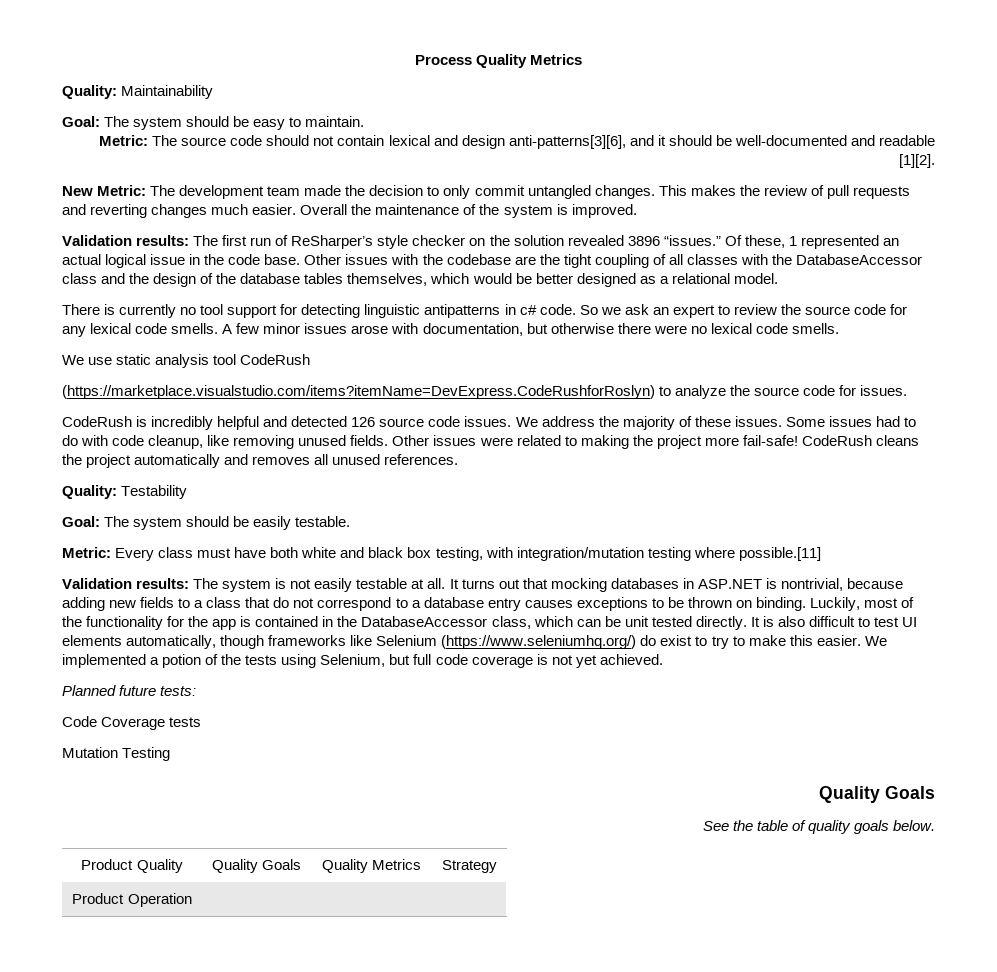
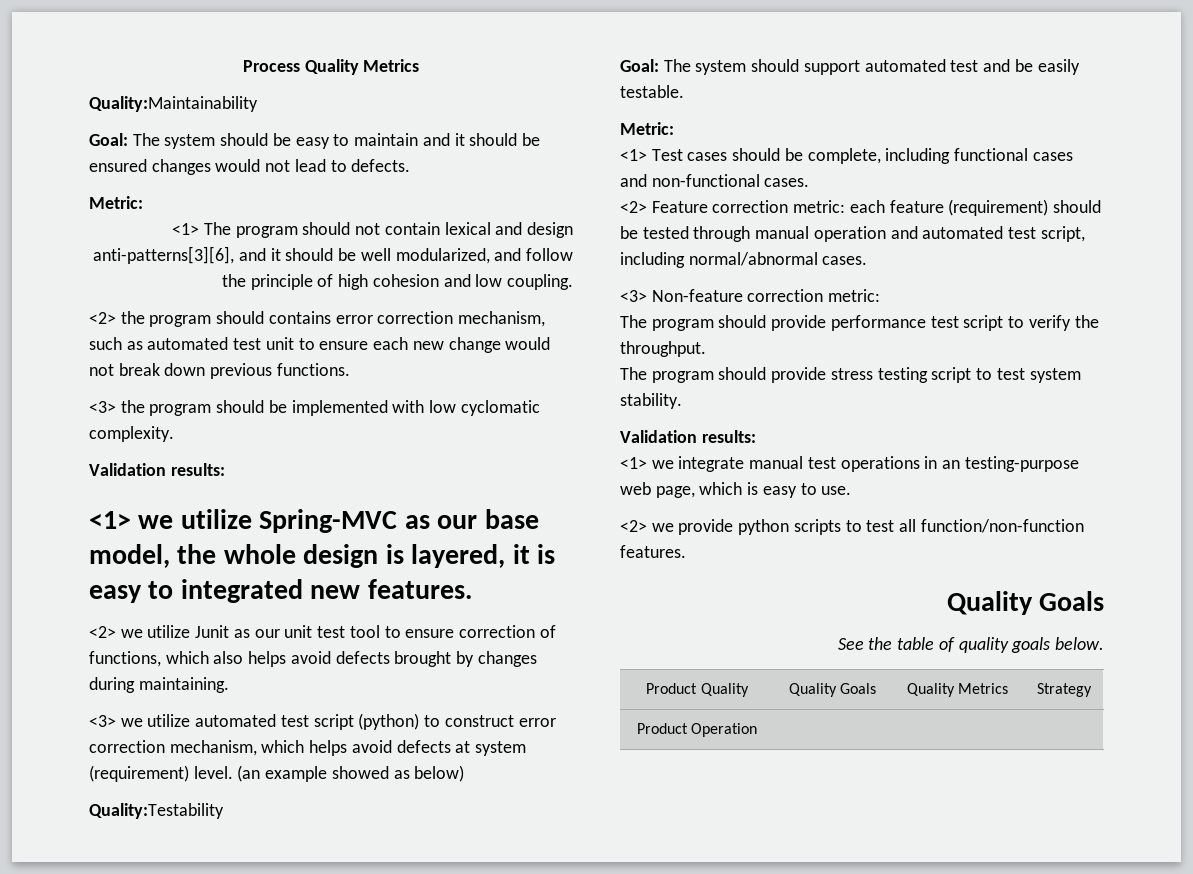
- Quality: Maintainability
+ Quality:Maintainability
- Goal: The system should be easy to maintain.
- Metric: The source code should not contain lexical and design anti-patterns[3][6], and it should be well-documented and readable [1][2].
- New Metric: The development team made the decision to only commit untangled changes. This makes the review of pull requests and reverting changes much easier. Overall the maintenance of the system is improved.
- Validation results: The first run of ReSharper’s style checker on the solution revealed 3896 “issues.” Of these, 1 represented an actual logical issue in the code base. Other issues with the codebase are the tight coupling of all classes with the DatabaseAccessor class and the design of the database tables themselves, which would be better designed as a relational model.
- There is currently no tool support for detecting linguistic antipatterns in c# code. So we ask an expert to review the source code for any lexical code smells. A few minor issues arose with documentation, but otherwise there were no lexical code smells.
- We use static analysis tool CodeRush
- (https://marketplace.visualstudio.com/items?itemName=DevExpress.CodeRushforRoslyn) to analyze the source code for issues.
- CodeRush is incredibly helpful and detected 126 source code issues. We address the majority of these issues. Some issues had to do with code cleanup, like removing unused fields. Other issues were related to making the project more fail-safe! CodeRush cleans the project automatically and removes all unused references.
- Quality: Testability
- Goal: The system should be easily testable.
- Metric: Every class must have both white and black box testing, with integration/mutation testing where possible.[11]
- Validation results: The system is not easily testable at all. It turns out that mocking databases in ASP.NET is nontrivial, because adding new fields to a class that do not correspond to a database entry causes exceptions to be thrown on binding. Luckily, most of the functionality for the app is contained in the DatabaseAccessor class, which can be unit tested directly. It is also difficult to test UI elements automatically, though frameworks like Selenium (https://www.seleniumhq.org/) do exist to try to make this easier. We implemented a potion of the tests using Selenium, but full code coverage is not yet achieved.
- Planned future tests:
- Code Coverage tests
- Mutation Testing
+ Goal: The system should be easy to maintain and it should be ensured changes would not lead to defects.
+ Metric:
+ <1> The program should not contain lexical and design anti-patterns[3][6], and it should be well modularized, and follow the principle of high cohesion and low coupling.
+ <2> the program should contains error correction mechanism, such as automated test unit to ensure each new change would not break down previous functions.
+ <3> the program should be implemented with low cyclomatic complexity.
+ Validation results:
+ <1> we utilize Spring-MVC as our base model, the whole design is layered, it is easy to integrated new features.
+ <2> we utilize Junit as our unit test tool to ensure correction of functions, which also helps avoid defects brought by changes during maintaining.
+ <3> we utilize automated test script (python) to construct error correction mechanism, which helps avoid defects at system (requirement) level. (an example showed as below)
+ Quality:Testability
+ Goal: The system should support automated test and be easily testable.
+ Metric:
+ <1> Test cases should be complete, including functional cases and non-functional cases.
+ <2> Feature correction metric: each feature (requirement) should be tested through manual operation and automated test script, including normal/abnormal cases.
+ <3> Non-feature correction metric:
+ The program should provide performance test script to verify the throughput.
+ The program should provide stress testing script to test system stability.
+ Validation results:
+ <1> we integrate manual test operations in an testing-purpose web page, which is easy to use.
+ <2> we provide python scripts to test all function/non-function features.

